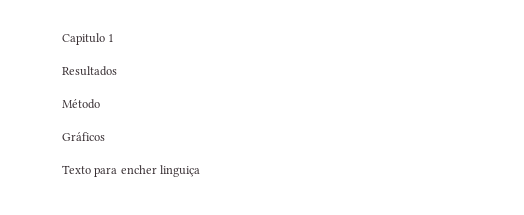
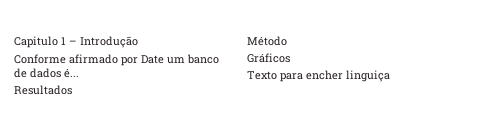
- Capitulo 1
+ Capitulo 1 – Introdução
+ Conforme afirmado por Date um banco de dados é...

